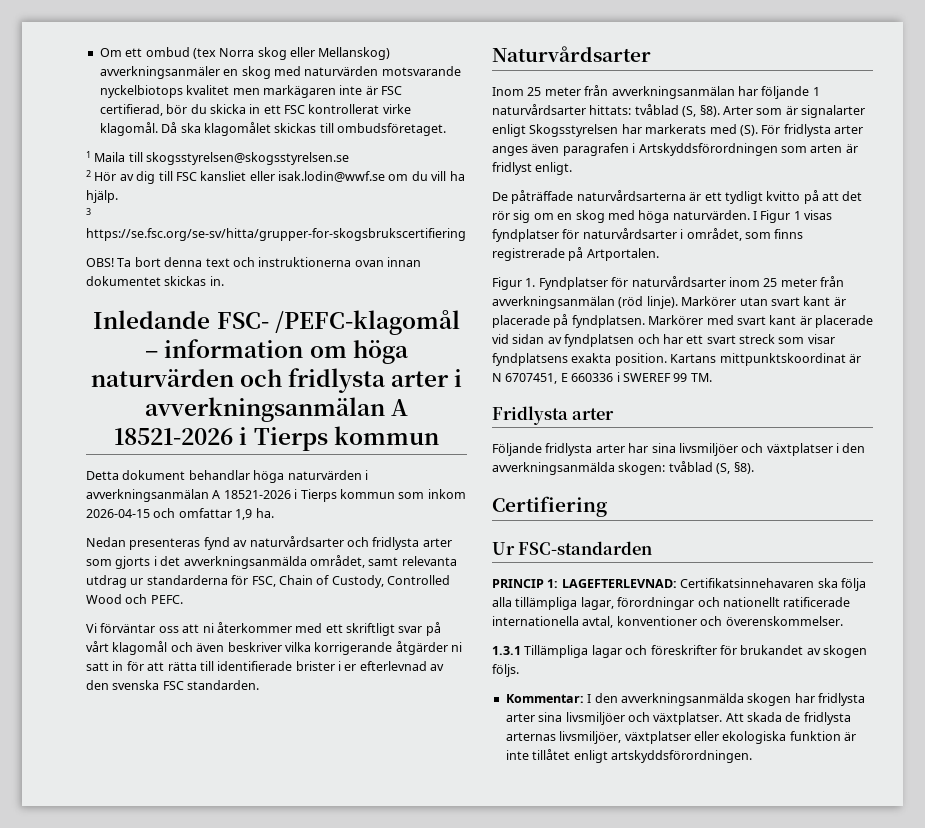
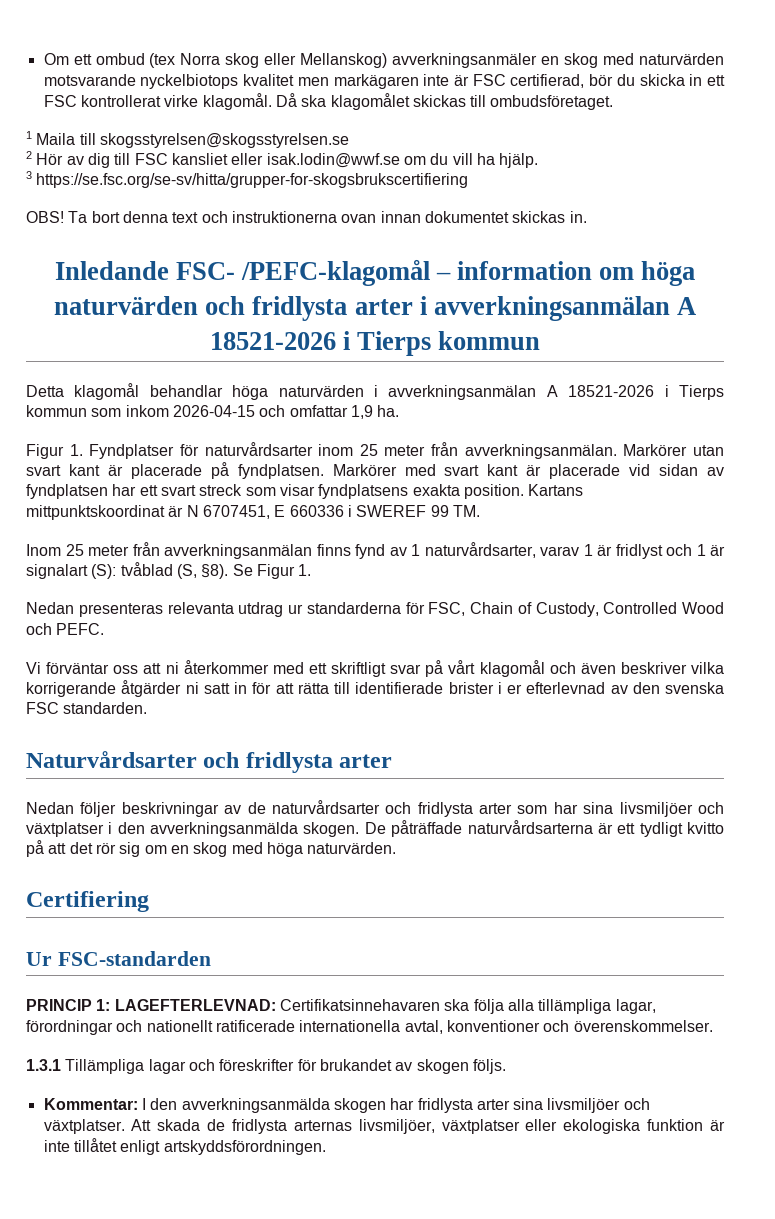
- Detta dokument behandlar höga naturvärden i avverkningsanmälan A 18521-2026 i Tierps kommun som inkom 2026-04-15 och omfattar 1,9 ha.
+ Detta klagomål behandlar höga naturvärden i avverkningsanmälan A 18521-2026 i Tierps kommun som inkom 2026-04-15 och omfattar 1,9 ha.
- Nedan presenteras fynd av naturvårdsarter och fridlysta arter som gjorts i det avverkningsanmälda området, samt relevanta utdrag ur standarderna för FSC, Chain of Custody, Controlled Wood och PEFC.
+ Figur 1. Fyndplatser för naturvårdsarter inom 25 meter från avverkningsanmälan. Markörer utan svart kant är placerade på fyndplatsen. Markörer med svart kant är placerade vid sidan av fyndplatsen har ett svart streck som visar fyndplatsens exakta position. Kartans mittpunktskoordinat är N 6707451, E 660336 i SWEREF 99 TM.
+ Inom 25 meter från avverkningsanmälan finns fynd av 1 naturvårdsarter, varav 1 är fridlyst och 1 är signalart (S): tvåblad (S, §8). Se Figur 1.
+ Nedan presenteras relevanta utdrag ur standarderna för FSC, Chain of Custody, Controlled Wood och PEFC.
- Naturvårdsarter
- Inom 25 meter från avverkningsanmälan har följande 1 naturvårdsarter hittats: tvåblad (S, §8). Arter som är signalarter enligt Skogsstyrelsen har markerats med (S). För fridlysta arter anges även paragrafen i Artskyddsförordningen som arten är fridlyst enligt.
- De påträffade naturvårdsarterna är ett tydligt kvitto på att det rör sig om en skog med höga naturvärden. I Figur 1 visas fyndplatser för naturvårdsarter i området, som finns registrerade på Artportalen.
- Figur 1. Fyndplatser för naturvårdsarter inom 25 meter från avverkningsanmälan (röd linje). Markörer utan svart kant är placerade på fyndplatsen. Markörer med svart kant är placerade vid sidan av fyndplatsen och har ett svart streck som visar fyndplatsens exakta position. Kartans mittpunktskoordinat är N 6707451, E 660336 i SWEREF 99 TM.
- Fridlysta arter
- Följande fridlysta arter har sina livsmiljöer och växtplatser i den avverkningsanmälda skogen: tvåblad (S, §8).
+ Naturvårdsarter och fridlysta arter
+ Nedan följer beskrivningar av de naturvårdsarter och fridlysta arter som har sina livsmiljöer och växtplatser i den avverkningsanmälda skogen. De påträffade naturvårdsarterna är ett tydligt kvitto på att det rör sig om en skog med höga naturvärden.

